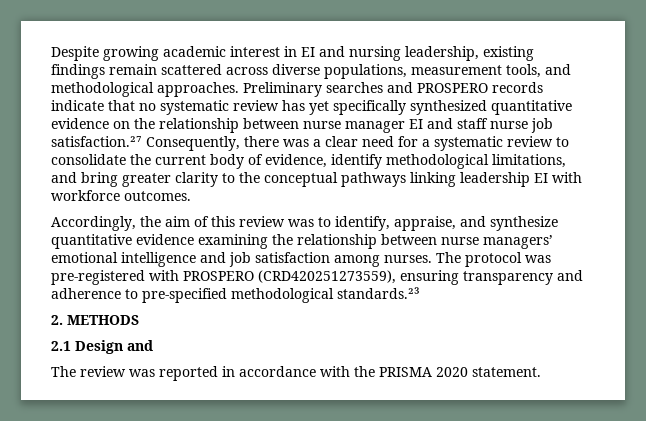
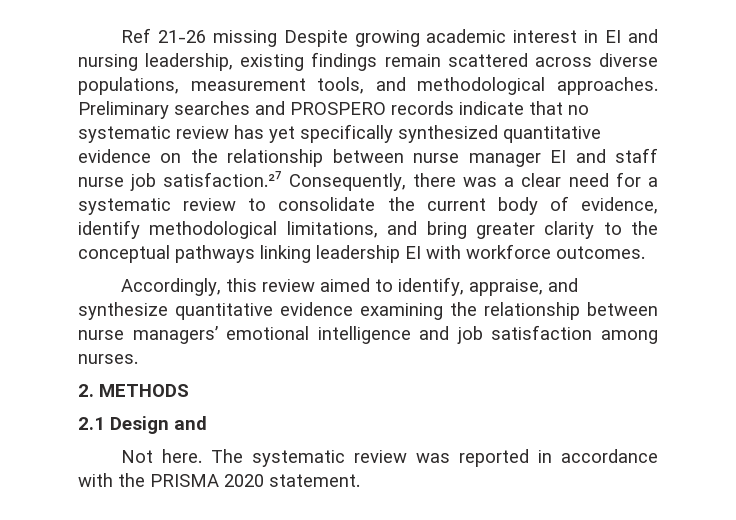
- Despite growing academic interest in EI and nursing leadership, existing findings remain scattered across diverse populations, measurement tools, and methodological approaches.
+ Ref 21-26 missing Despite growing academic interest in EI and nursing leadership, existing findings remain scattered across diverse populations, measurement tools, and methodological approaches.
- Accordingly, the aim of this review was to identify, appraise, and synthesize quantitative evidence examining the relationship between nurse managers’ emotional intelligence and job satisfaction among nurses. The protocol was pre-registered with PROSPERO (CRD420251273559), ensuring transparency and adherence to pre-specified methodological standards.²³
+ Accordingly, this review aimed to identify, appraise, and synthesize quantitative evidence examining the relationship between nurse managers’ emotional intelligence and job satisfaction among nurses.
- The review was reported in accordance with the PRISMA 2020 statement.
+ Not here. The systematic review was reported in accordance with the PRISMA 2020 statement.

